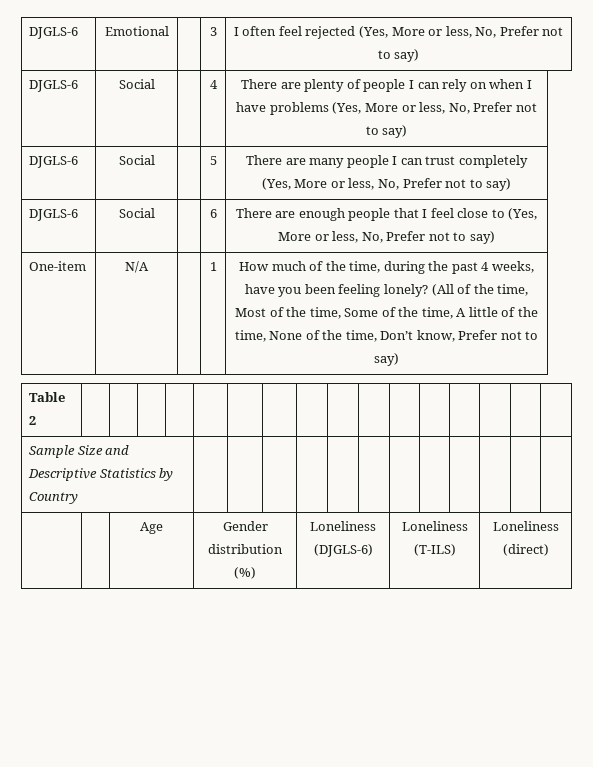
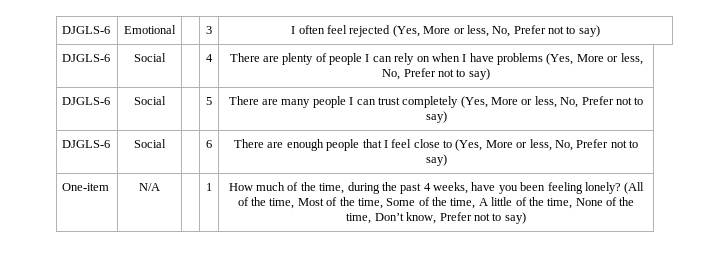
- Table 2 | | | | | | | | | | | | | | | |
- Sample Size and Descriptive Statistics by Country | | | | | | | | | | | |
- | | Age | Gender distribution (%) | Loneliness (DJGLS-6) | Loneliness (T-ILS) | Loneliness (direct)

